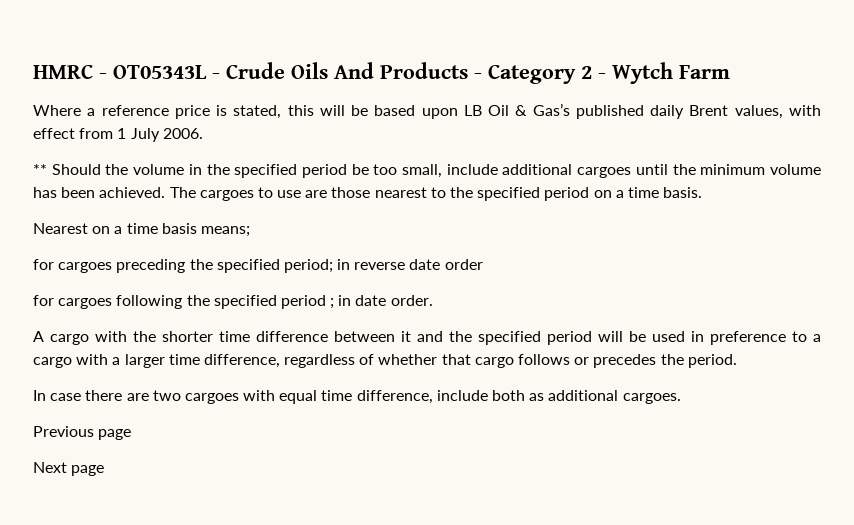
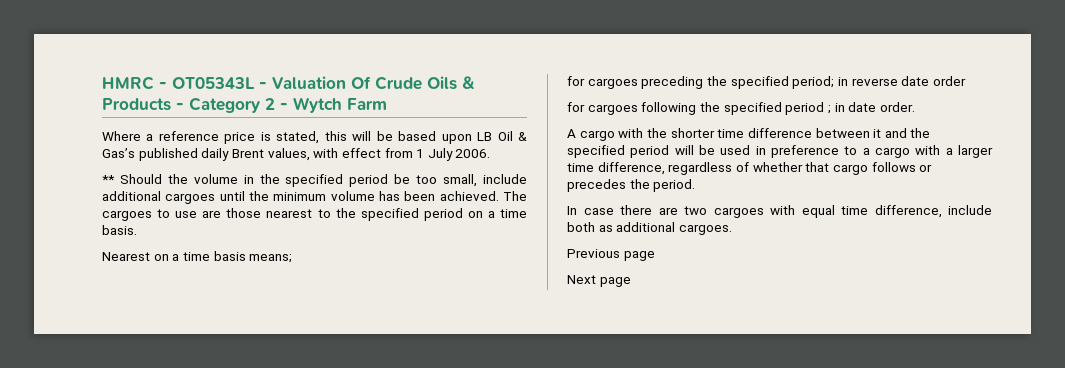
- HMRC - OT05343L - Crude Oils And Products - Category 2 - Wytch Farm
+ HMRC - OT05343L - Valuation Of Crude Oils & Products - Category 2 - Wytch Farm

